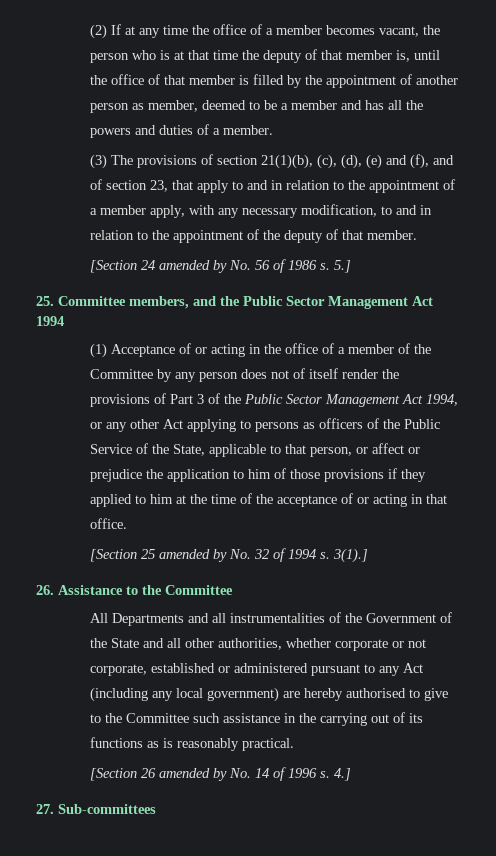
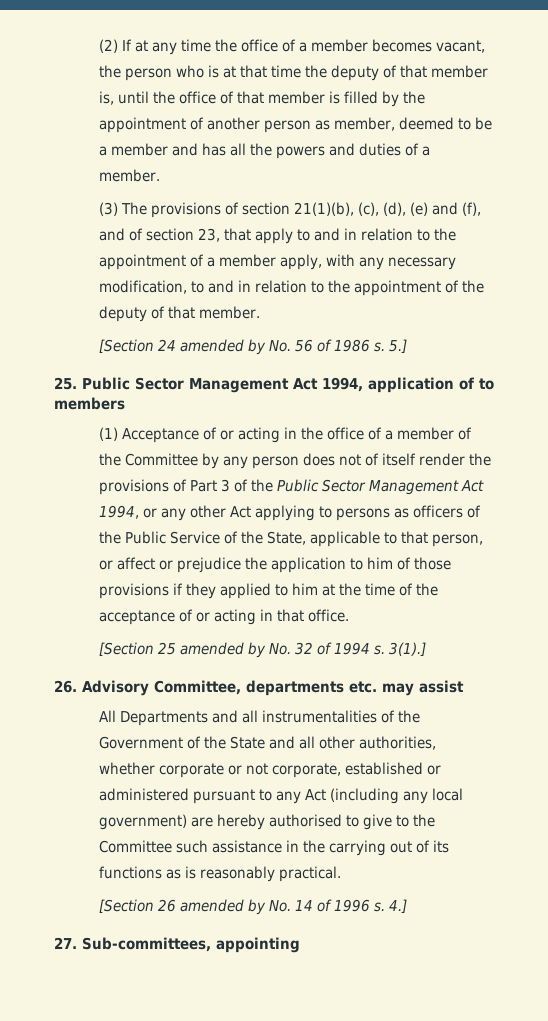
- 25. Committee members, and the Public Sector Management Act 1994
+ 25. Public Sector Management Act 1994, application of to members
- 26. Assistance to the Committee
+ 26. Advisory Committee, departments etc. may assist
- 27. Sub-committees
+ 27. Sub-committees, appointing

